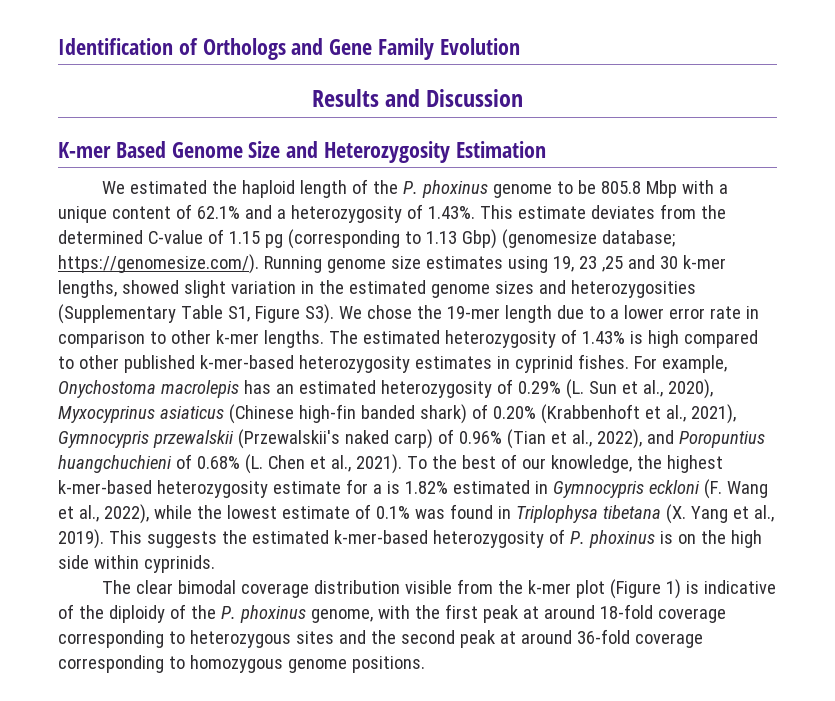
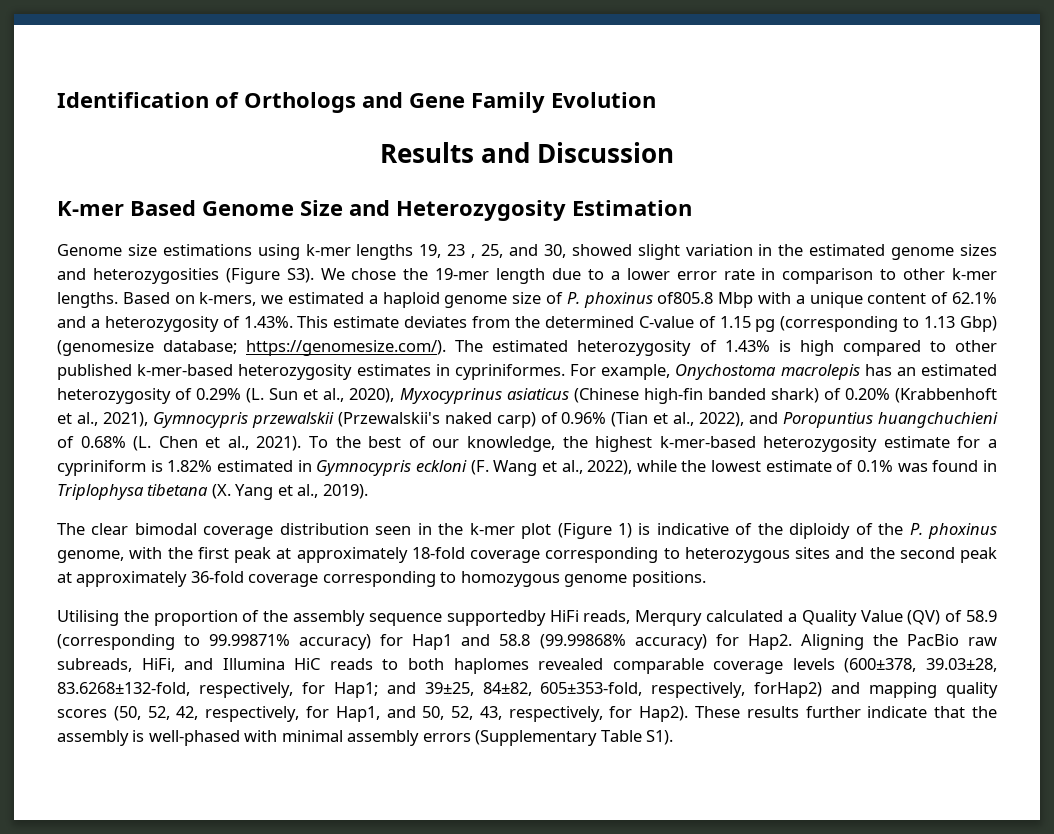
- We estimated the haploid length of the P. phoxinus genome to be 805.8 Mbp with a unique content of 62.1% and a heterozygosity of 1.43%. This estimate deviates from the determined C-value of 1.15 pg (corresponding to 1.13 Gbp) (genomesize database; https://genomesize.com/). Running genome size estimates using 19, 23 ,25 and 30 k-mer lengths, showed slight variation in the estimated genome sizes and heterozygosities (Supplementary Table S1, Figure S3). We chose the 19-mer length due to a lower error rate in comparison to other k-mer lengths. The estimated heterozygosity of 1.43% is high compared to other published k-mer-based heterozygosity estimates in cyprinid fishes.
+ Genome size estimations using k-mer lengths 19, 23 , 25, and 30, showed slight variation in the estimated genome sizes and heterozygosities (Figure S3). We chose the 19-mer length due to a lower error rate in comparison to other k-mer lengths. Based on k-mers, we estimated a haploid genome size of P. phoxinus of805.8 Mbp with a unique content of 62.1% and a heterozygosity of 1.43%. This estimate deviates from the determined C-value of 1.15 pg (corresponding to 1.13 Gbp) (genomesize database; https://genomesize.com/). The estimated heterozygosity of 1.43% is high compared to other published k-mer-based heterozygosity estimates in cypriniformes.
- To the best of our knowledge, the highest k-mer-based heterozygosity estimate for a is 1.82% estimated in Gymnocypris eckloni (F. Wang et al., 2022), while the lowest estimate of 0.1% was found in Triplophysa tibetana (X. Yang et al., 2019). This suggests the estimated k-mer-based heterozygosity of P. phoxinus is on the high side within cyprinids.
+ To the best of our knowledge, the highest k-mer-based heterozygosity estimate for a cypriniform is 1.82% estimated in Gymnocypris eckloni (F. Wang et al., 2022), while the lowest estimate of 0.1% was found in Triplophysa tibetana (X. Yang et al., 2019).
- The clear bimodal coverage distribution visible from the k-mer plot (Figure 1) is indicative of the diploidy of the P. phoxinus genome, with the first peak at around 18-fold coverage corresponding to heterozygous sites and the second peak at around 36-fold coverage corresponding to homozygous genome positions.
+ The clear bimodal coverage distribution seen in the k-mer plot (Figure 1) is indicative of the diploidy of the P. phoxinus genome, with the first peak at approximately 18-fold coverage corresponding to heterozygous sites and the second peak at approximately 36-fold coverage corresponding to homozygous genome positions.
+ Utilising the proportion of the assembly sequence supportedby HiFi reads, Merqury calculated a Quality Value (QV) of 58.9 (corresponding to 99.99871% accuracy) for Hap1 and 58.8 (99.99868% accuracy) for Hap2. Aligning the PacBio raw subreads, HiFi, and Illumina HiC reads to both haplomes revealed comparable coverage levels (600±378, 39.03±28, 83.6268±132-fold, respectively, for Hap1; and 39±25, 84±82, 605±353-fold, respectively, forHap2) and mapping quality scores (50, 52, 42, respectively, for Hap1, and 50, 52, 43, respectively, for Hap2). These results further indicate that the assembly is well-phased with minimal assembly errors (Supplementary Table S1).

